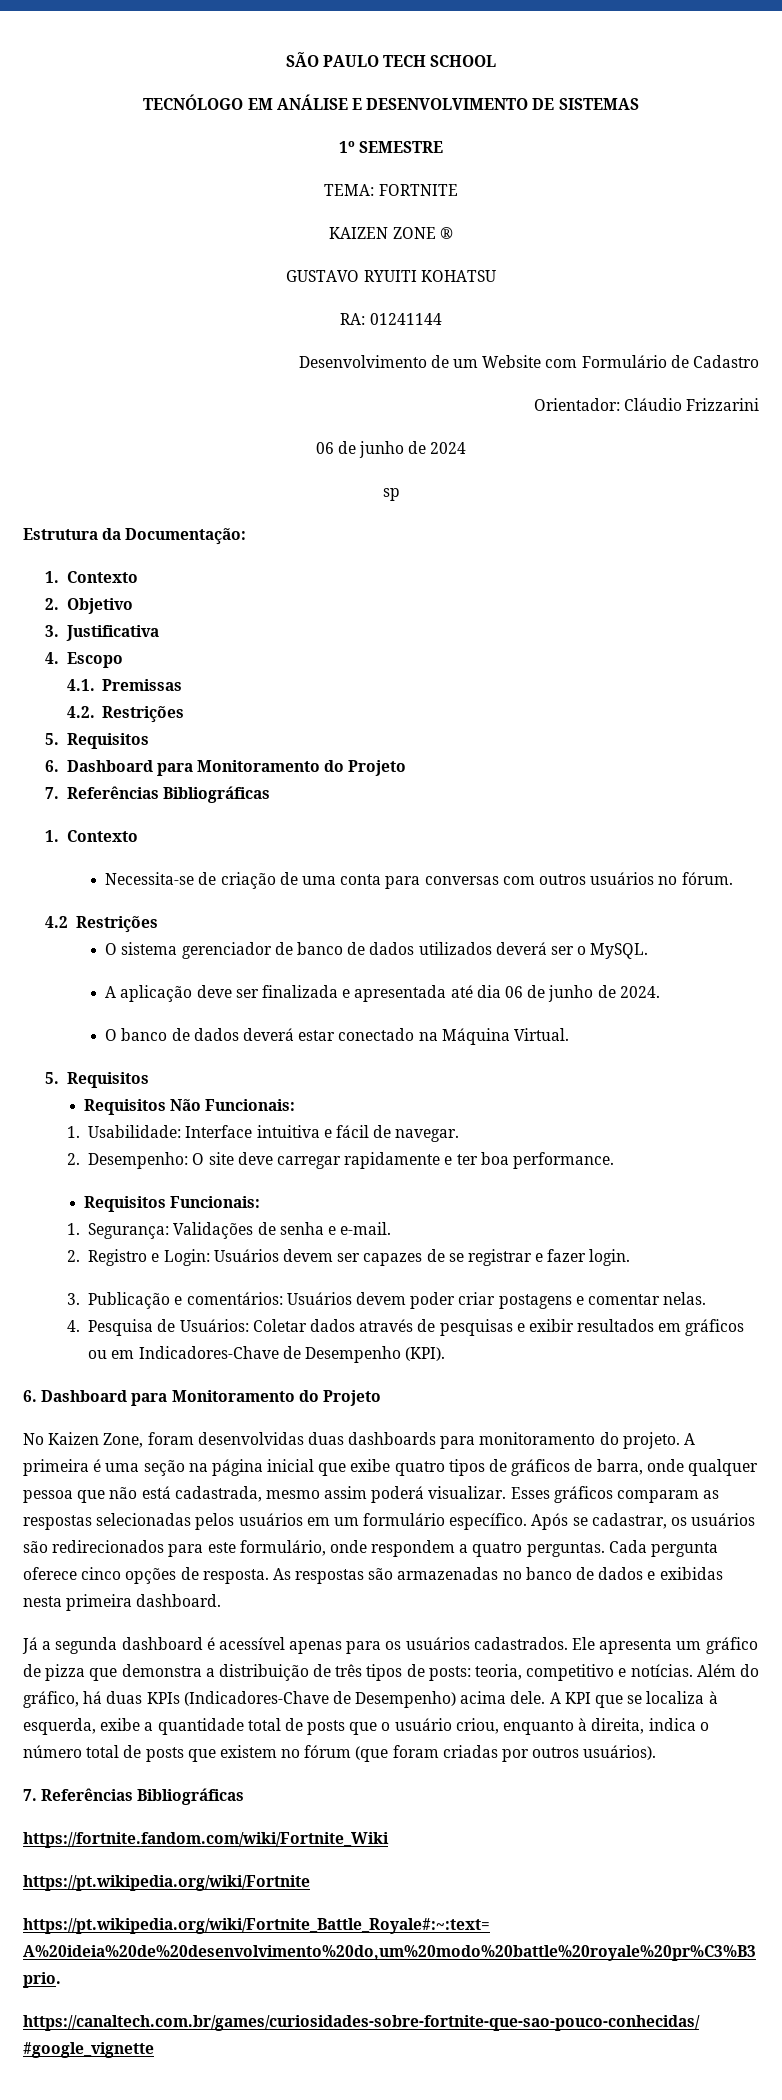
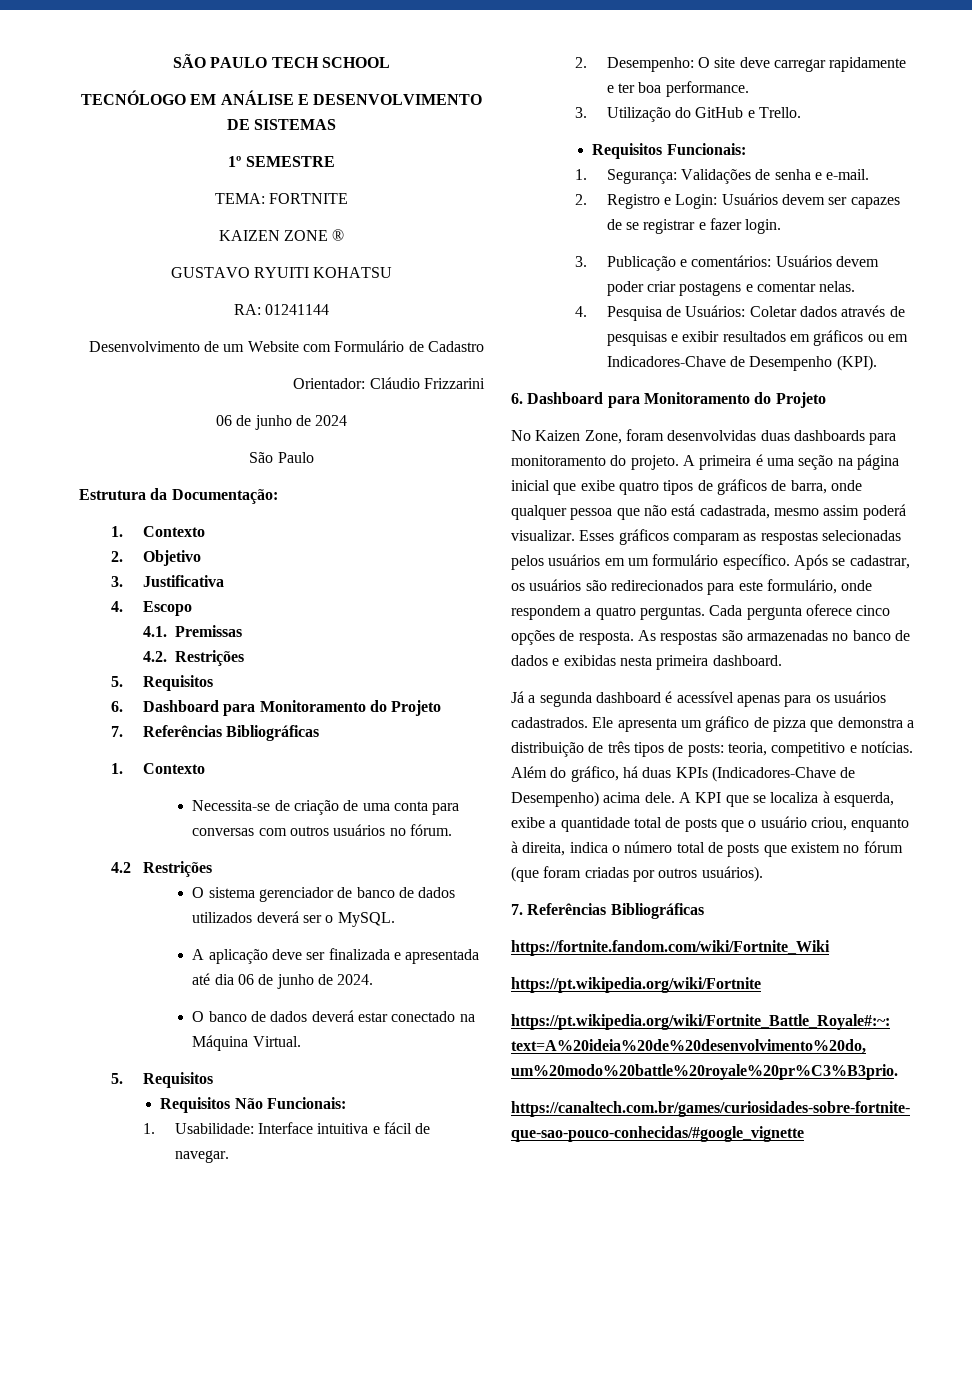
- sp
+ São Paulo
+ 3. Utilização do GitHub e Trello.

